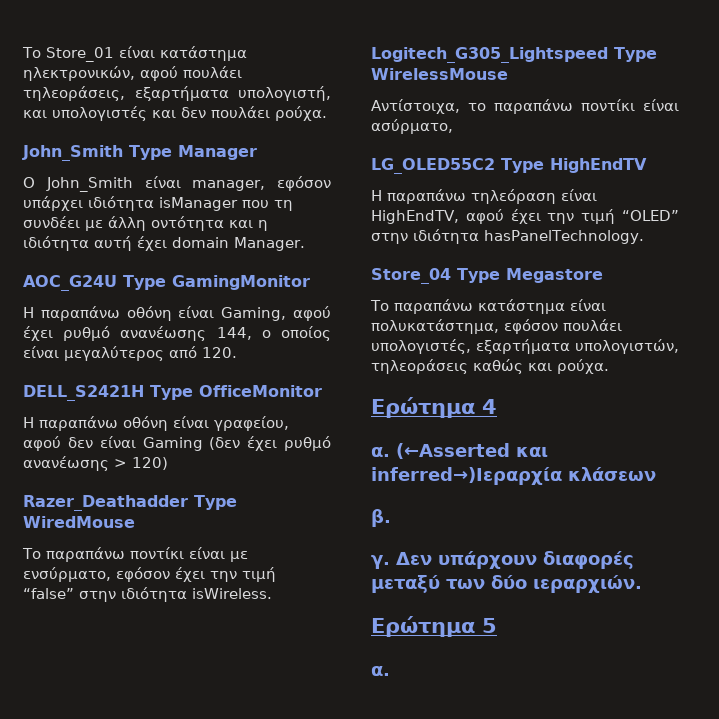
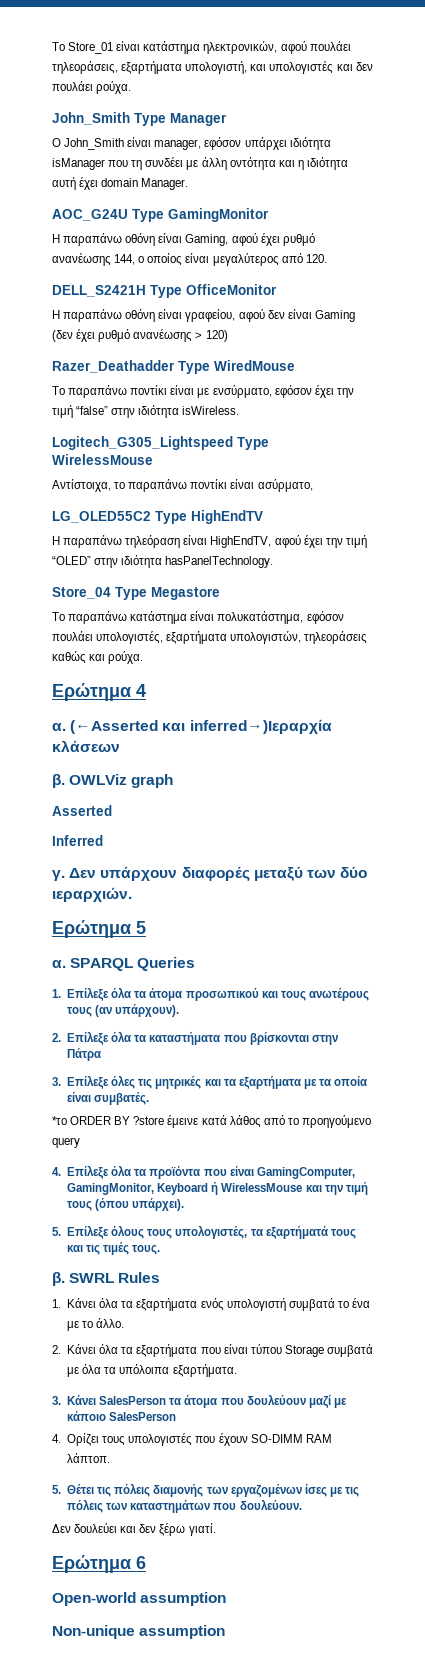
+ OWLViz graph
+ Asserted
+ Inferred
+ SPARQL Queries
+ 1. Επίλεξε όλα τα άτομα προσωπικού και τους ανωτέρους τους (αν υπάρχουν).
+ 2. Επίλεξε όλα τα καταστήματα που βρίσκονται στην Πάτρα
+ 3. Επίλεξε όλες τις μητρικές και τα εξαρτήματα με τα οποία είναι συμβατές.
+ *το ORDER BY ?store έμεινε κατά λάθος από το προηγούμενο query
+ 4. Επίλεξε όλα τα προϊόντα που είναι GamingComputer, GamingMonitor, Keyboard ή WirelessMouse και την τιμή τους (όπου υπάρχει).
+ 5. Επίλεξε όλους τους υπολογιστές, τα εξαρτήματά τους και τις τιμές τους.
+ β. SWRL Rules
+ 1. Κάνει όλα τα εξαρτήματα ενός υπολογιστή συμβατά το ένα με το άλλο.
+ 2. Κάνει όλα τα εξαρτήματα που είναι τύπου Storage συμβατά με όλα τα υπόλοιπα εξαρτήματα.
+ 3. Κάνει SalesPerson τα άτομα που δουλεύουν μαζί με κάποιο SalesPerson
+ 4. Ορίζει τους υπολογιστές που έχουν SO-DIMM RAM λάπτοπ.
+ 5. Θέτει τις πόλεις διαμονής των εργαζομένων ίσες με τις πόλεις των καταστημάτων που δουλεύουν.
+ Δεν δουλεύει και δεν ξέρω γιατί.
+ Ερώτημα 6
+ Open-world assumption
+ Non-unique assumption

